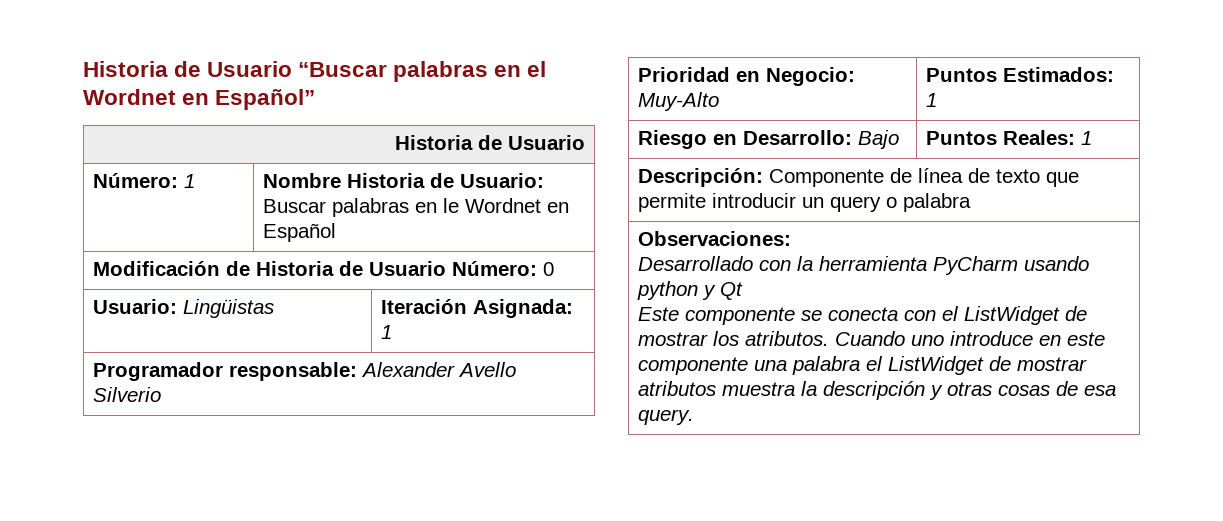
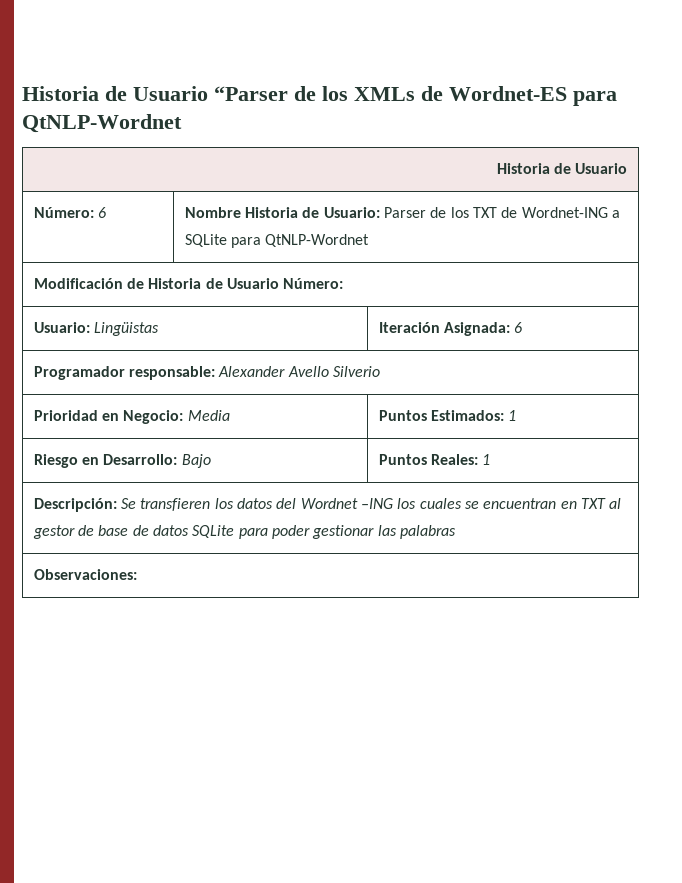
- Historia de Usuario “Buscar palabras en el Wordnet en Español”
+ Historia de Usuario “Parser de los XMLs de Wordnet-ES para QtNLP-Wordnet
- Número: 1 | Nombre Historia de Usuario: Buscar palabras en le Wordnet en Español
+ Número: 6 | Nombre Historia de Usuario: Parser de los TXT de Wordnet-ING a SQLite para QtNLP-Wordnet
- Modificación de Historia de Usuario Número: 0
+ Modificación de Historia de Usuario Número:
- Usuario: Lingüistas | Iteración Asignada: 1
+ Usuario: Lingüistas | Iteración Asignada: 6
- Prioridad en Negocio: Muy-Alto | Puntos Estimados: 1
+ Prioridad en Negocio: Media | Puntos Estimados: 1
- Descripción: Componente de línea de texto que permite introducir un query o palabra
+ Descripción: Se transfieren los datos del Wordnet –ING los cuales se encuentran en TXT al gestor de base de datos SQLite para poder gestionar las palabras
  Observaciones:
- Desarrollado con la herramienta PyCharm usando python y Qt
- Este componente se conecta con el ListWidget de mostrar los atributos. Cuando uno introduce en este componente una palabra el ListWidget de mostrar atributos muestra la descripción y otras cosas de esa query.

